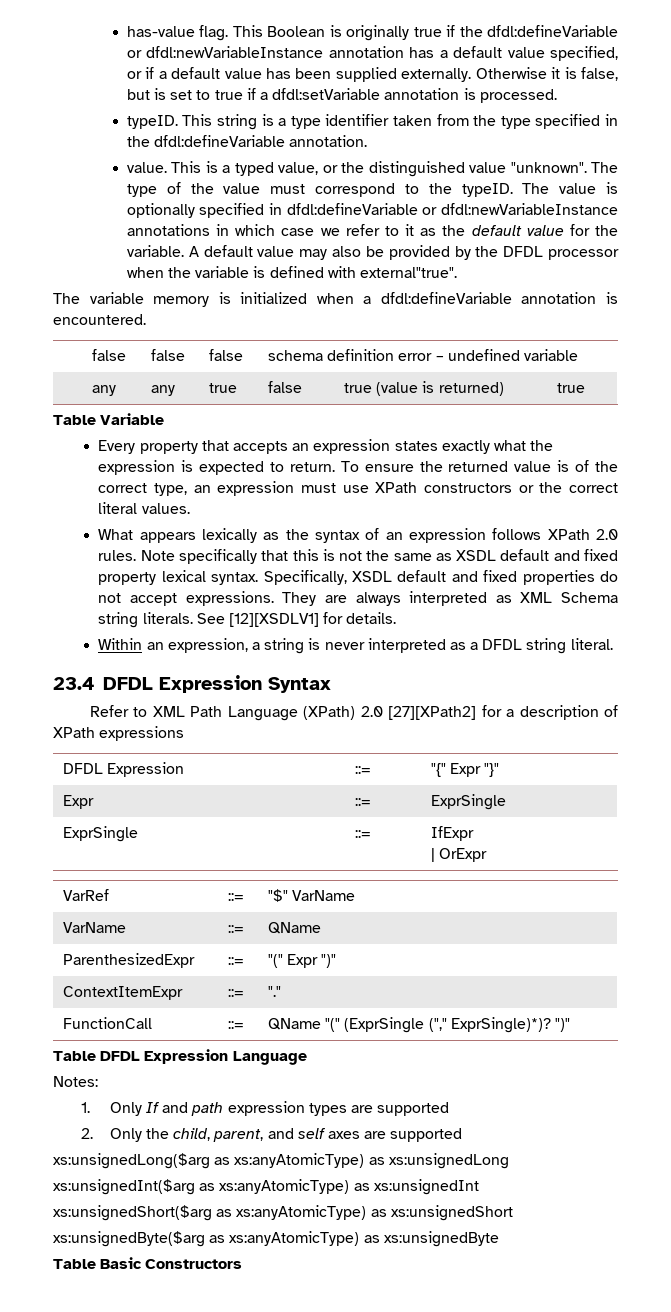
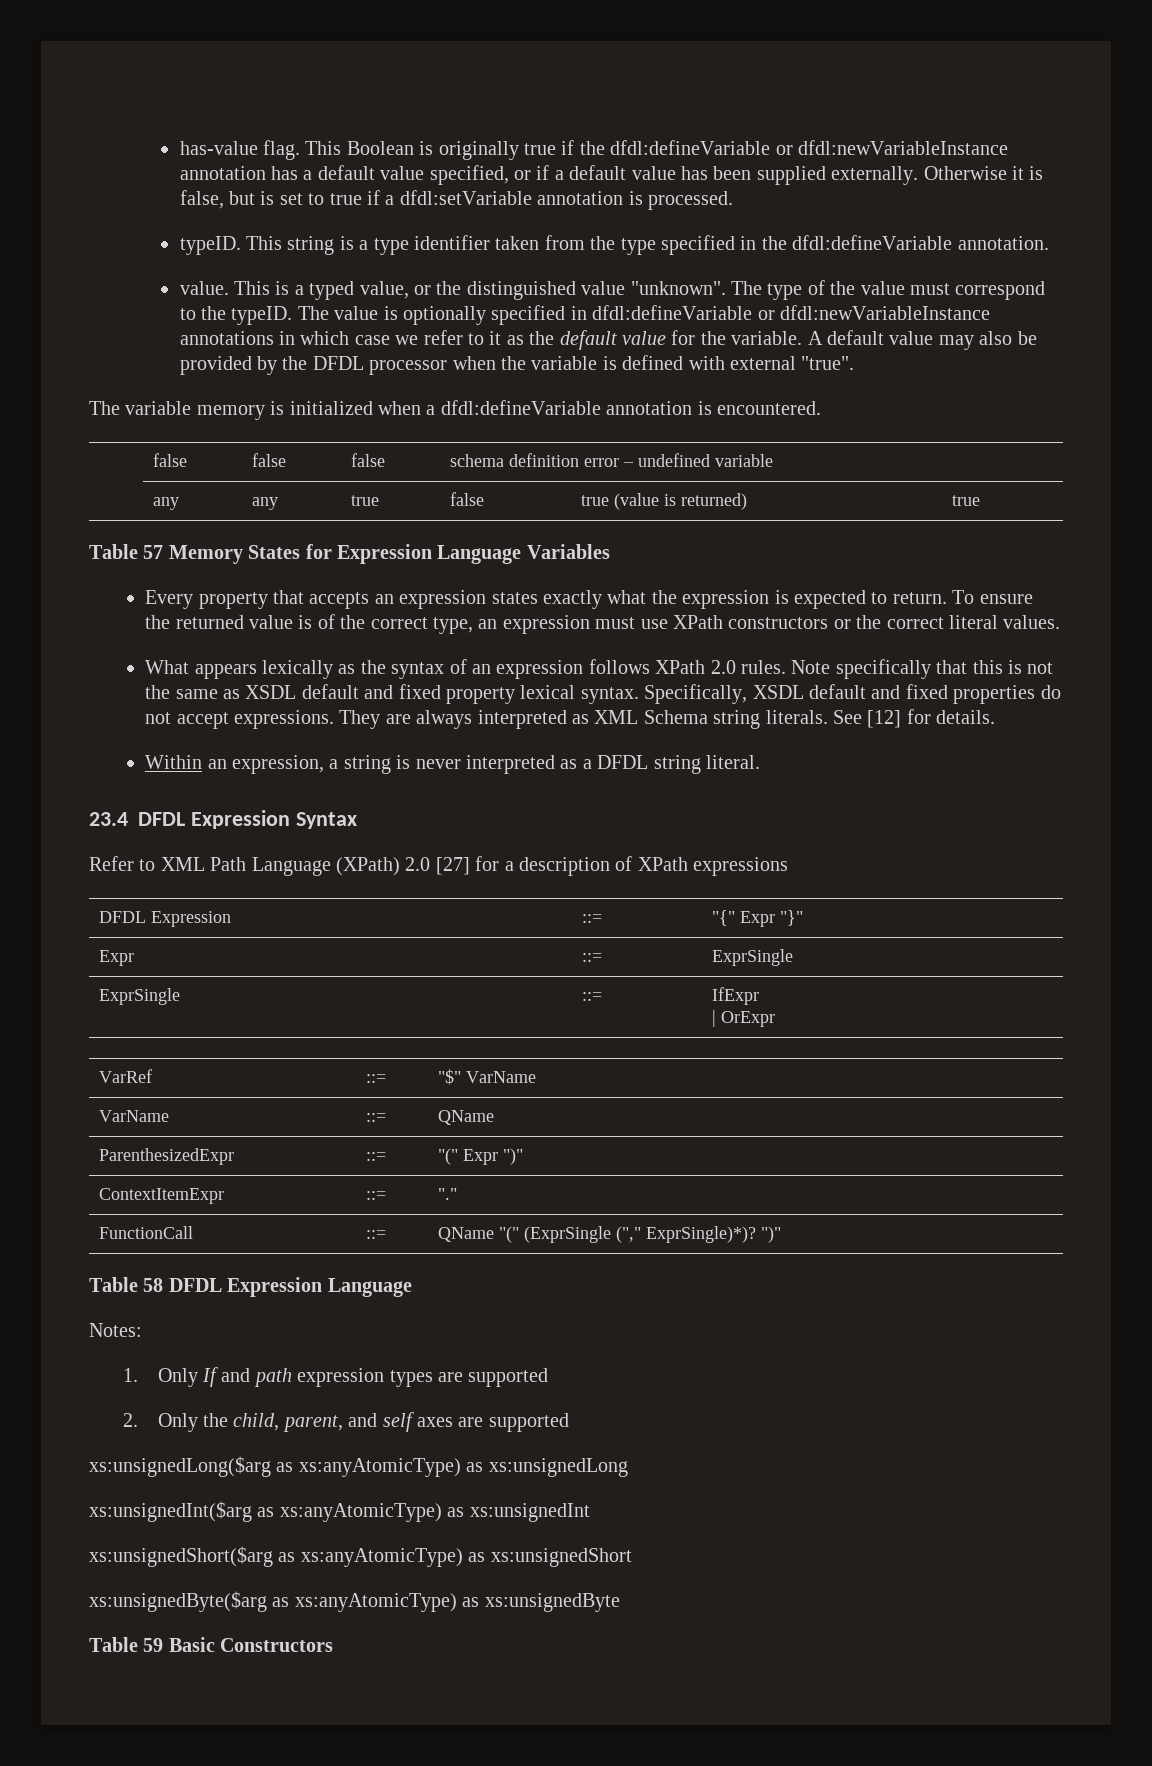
- A default value may also be provided by the DFDL processor when the variable is defined with external"true".
+ A default value may also be provided by the DFDL processor when the variable is defined with external "true".
- Table Variable
+ Table 57 Memory States for Expression Language Variables
- See [12][XSDLV1] for details.
+ See [12] for details.
- Refer to XML Path Language (XPath) 2.0 [27][XPath2] for a description of XPath expressions
+ Refer to XML Path Language (XPath) 2.0 [27] for a description of XPath expressions
- Table DFDL Expression Language
+ Table 58 DFDL Expression Language
- Table Basic Constructors
+ Table 59 Basic Constructors

